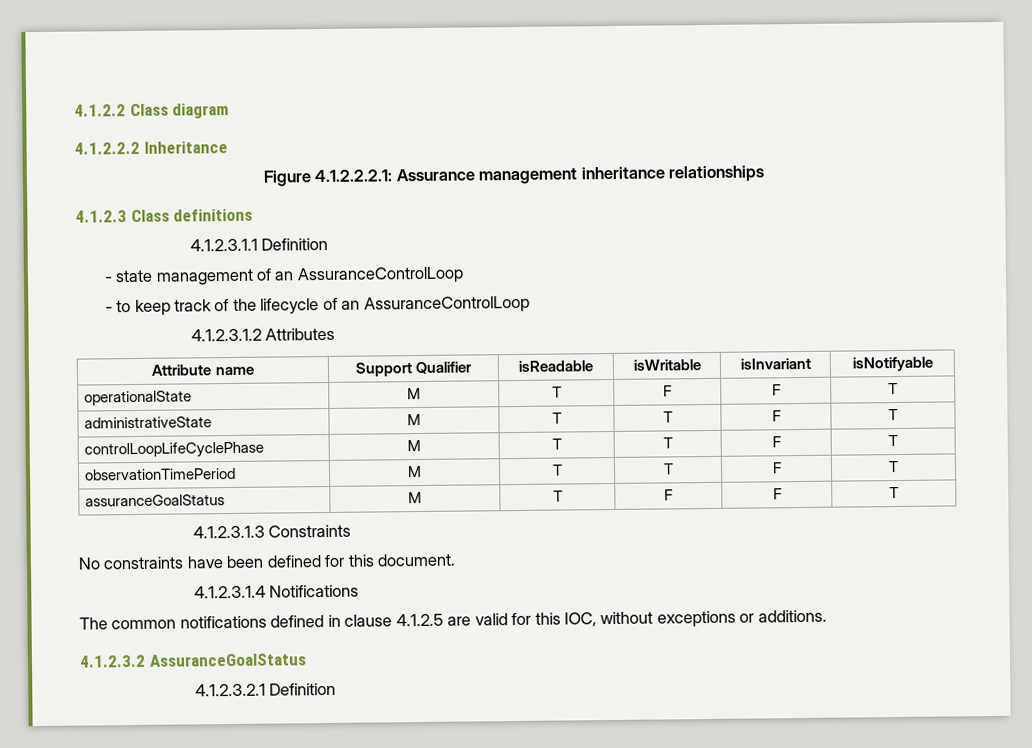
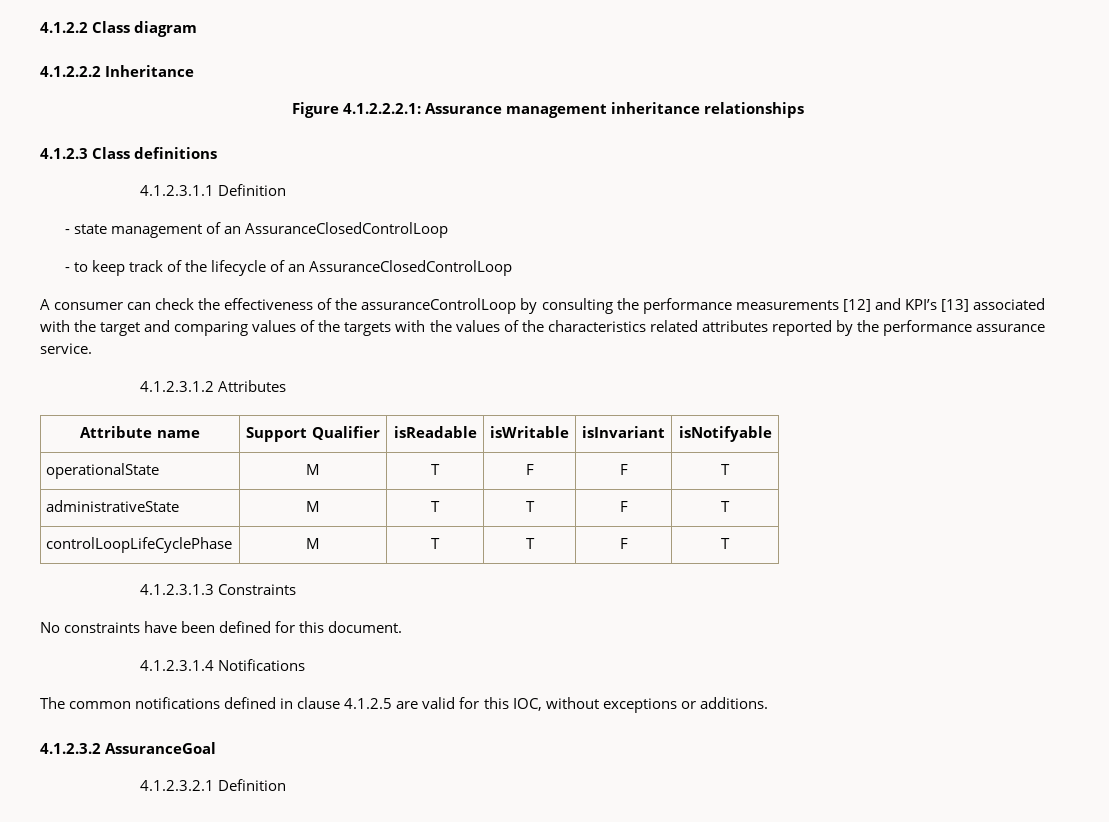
- - state management of an AssuranceControlLoop
+ - state management of an AssuranceClosedControlLoop
- - to keep track of the lifecycle of an AssuranceControlLoop
+ - to keep track of the lifecycle of an AssuranceClosedControlLoop
+ A consumer can check the effectiveness of the assuranceControlLoop by consulting the performance measurements [12] and KPI’s [13] associated with the target and comparing values of the targets with the values of the characteristics related attributes reported by the performance assurance service.
- observationTimePeriod | M | T | T | F | T
- assuranceGoalStatus | M | T | F | F | T
- 4.1.2.3.2 AssuranceGoalStatus
+ 4.1.2.3.2 AssuranceGoal

